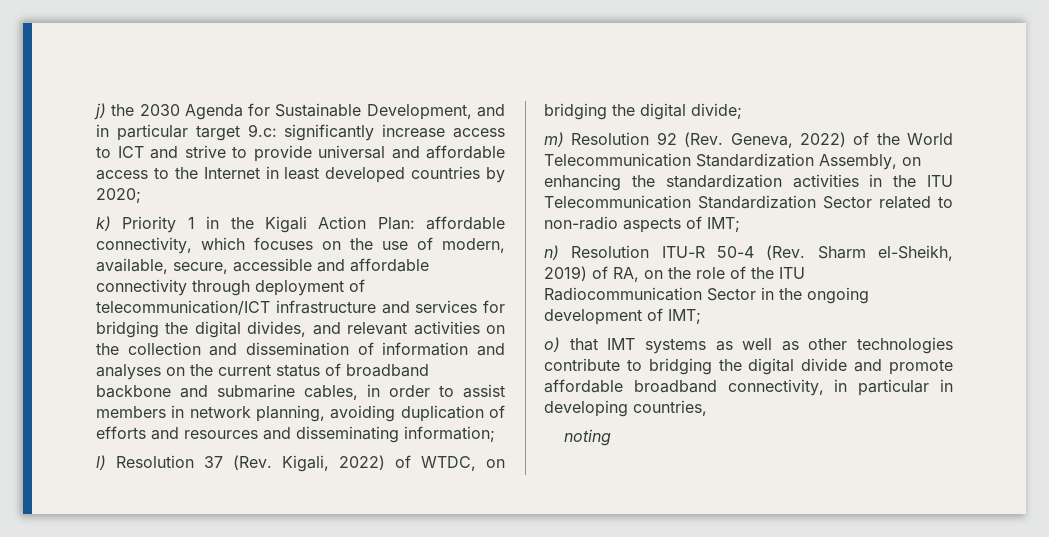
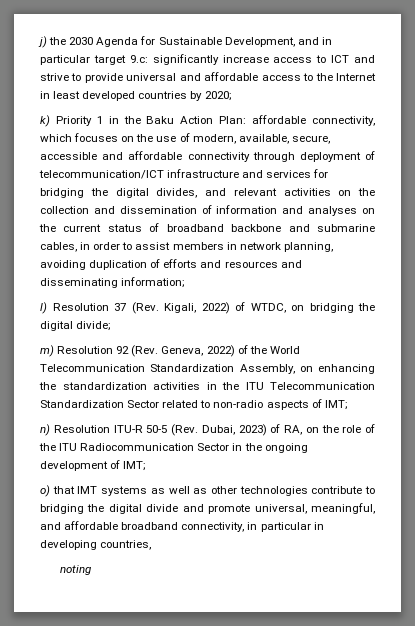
- k) Priority 1 in the Kigali Action Plan:
+ k) Priority 1 in the Baku Action Plan:
- n) Resolution ITU-R 50-4 (Rev. Sharm el-Sheikh, 2019) of RA, on the role of the ITU Radiocommunication Sector in the ongoing development of IMT;
+ n) Resolution ITU-R 50-5 (Rev. Dubai, 2023) of RA, on the role of the ITU Radiocommunication Sector in the ongoing development of IMT;
- o) that IMT systems as well as other technologies contribute to bridging the digital divide and promote affordable broadband connectivity, in particular in developing countries,
+ o) that IMT systems as well as other technologies contribute to bridging the digital divide and promote universal, meaningful, and affordable broadband connectivity, in particular in developing countries,

